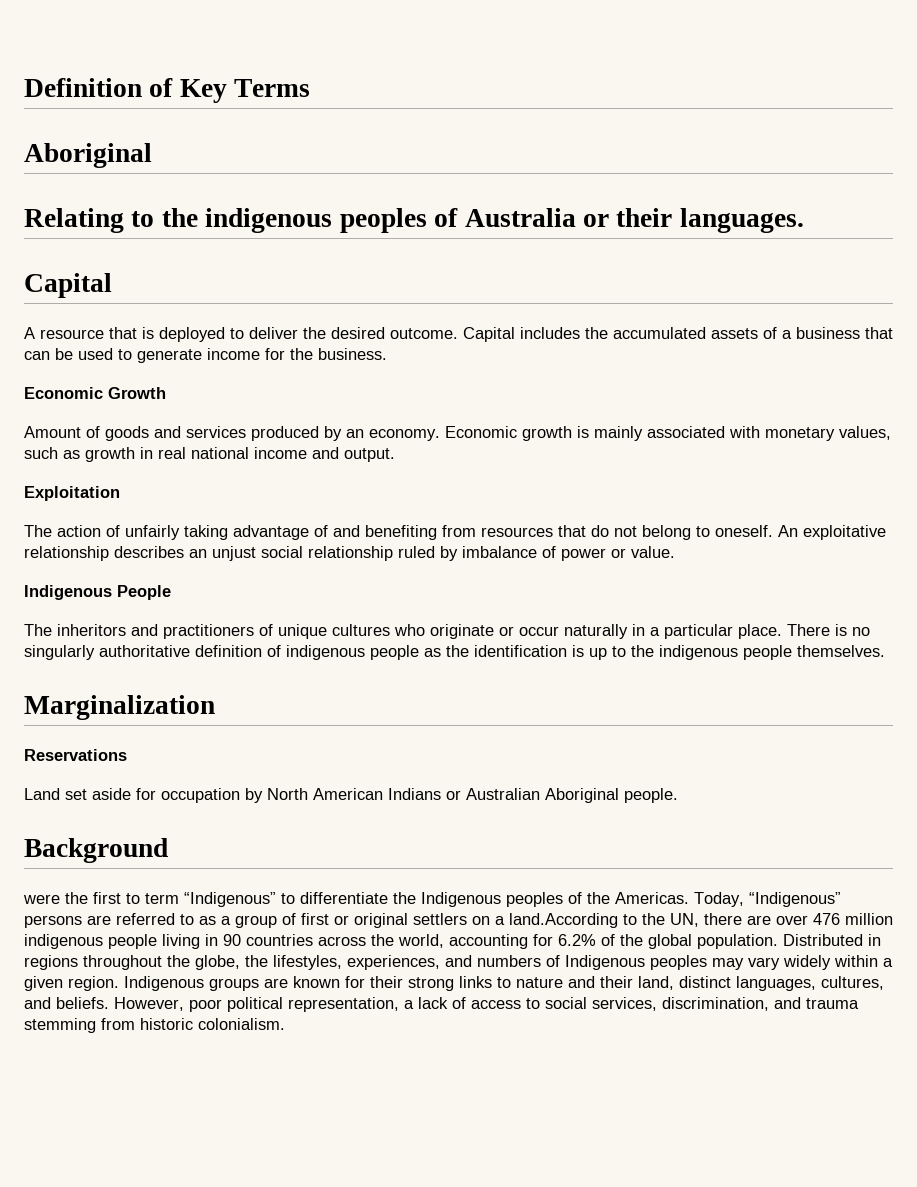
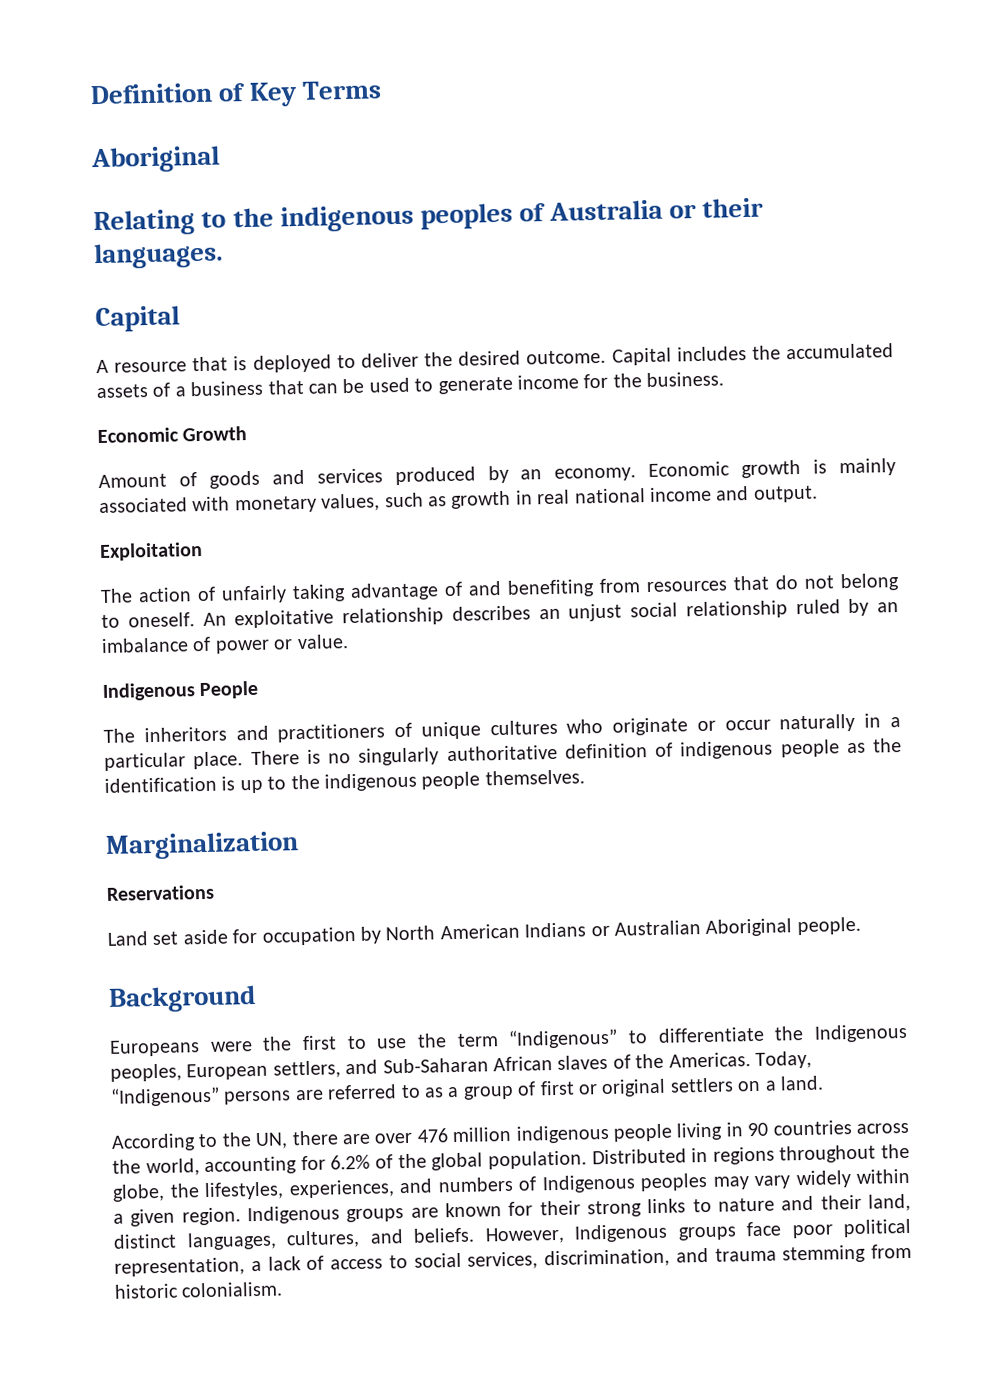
- An exploitative relationship describes an unjust social relationship ruled by imbalance of power or value.
+ An exploitative relationship describes an unjust social relationship ruled by an imbalance of power or value.
- were the first to term “Indigenous” to differentiate the Indigenous peoples of the Americas.
+ Europeans were the first to use the term “Indigenous” to differentiate the Indigenous peoples, European settlers, and Sub-Saharan African slaves of the Americas.
- Today, “Indigenous” persons are referred to as a group of first or original settlers on a land.According to the UN, there are over 476 million indigenous people living in 90 countries across the world, accounting for 6.2% of the global population.
+ Today, “Indigenous” persons are referred to as a group of first or original settlers on a land.
+ According to the UN, there are over 476 million indigenous people living in 90 countries across the world, accounting for 6.2% of the global population.
- However, poor political representation, a lack of access to social services, discrimination, and trauma stemming from historic colonialism.
+ However, Indigenous groups face poor political representation, a lack of access to social services, discrimination, and trauma stemming from historic colonialism.

